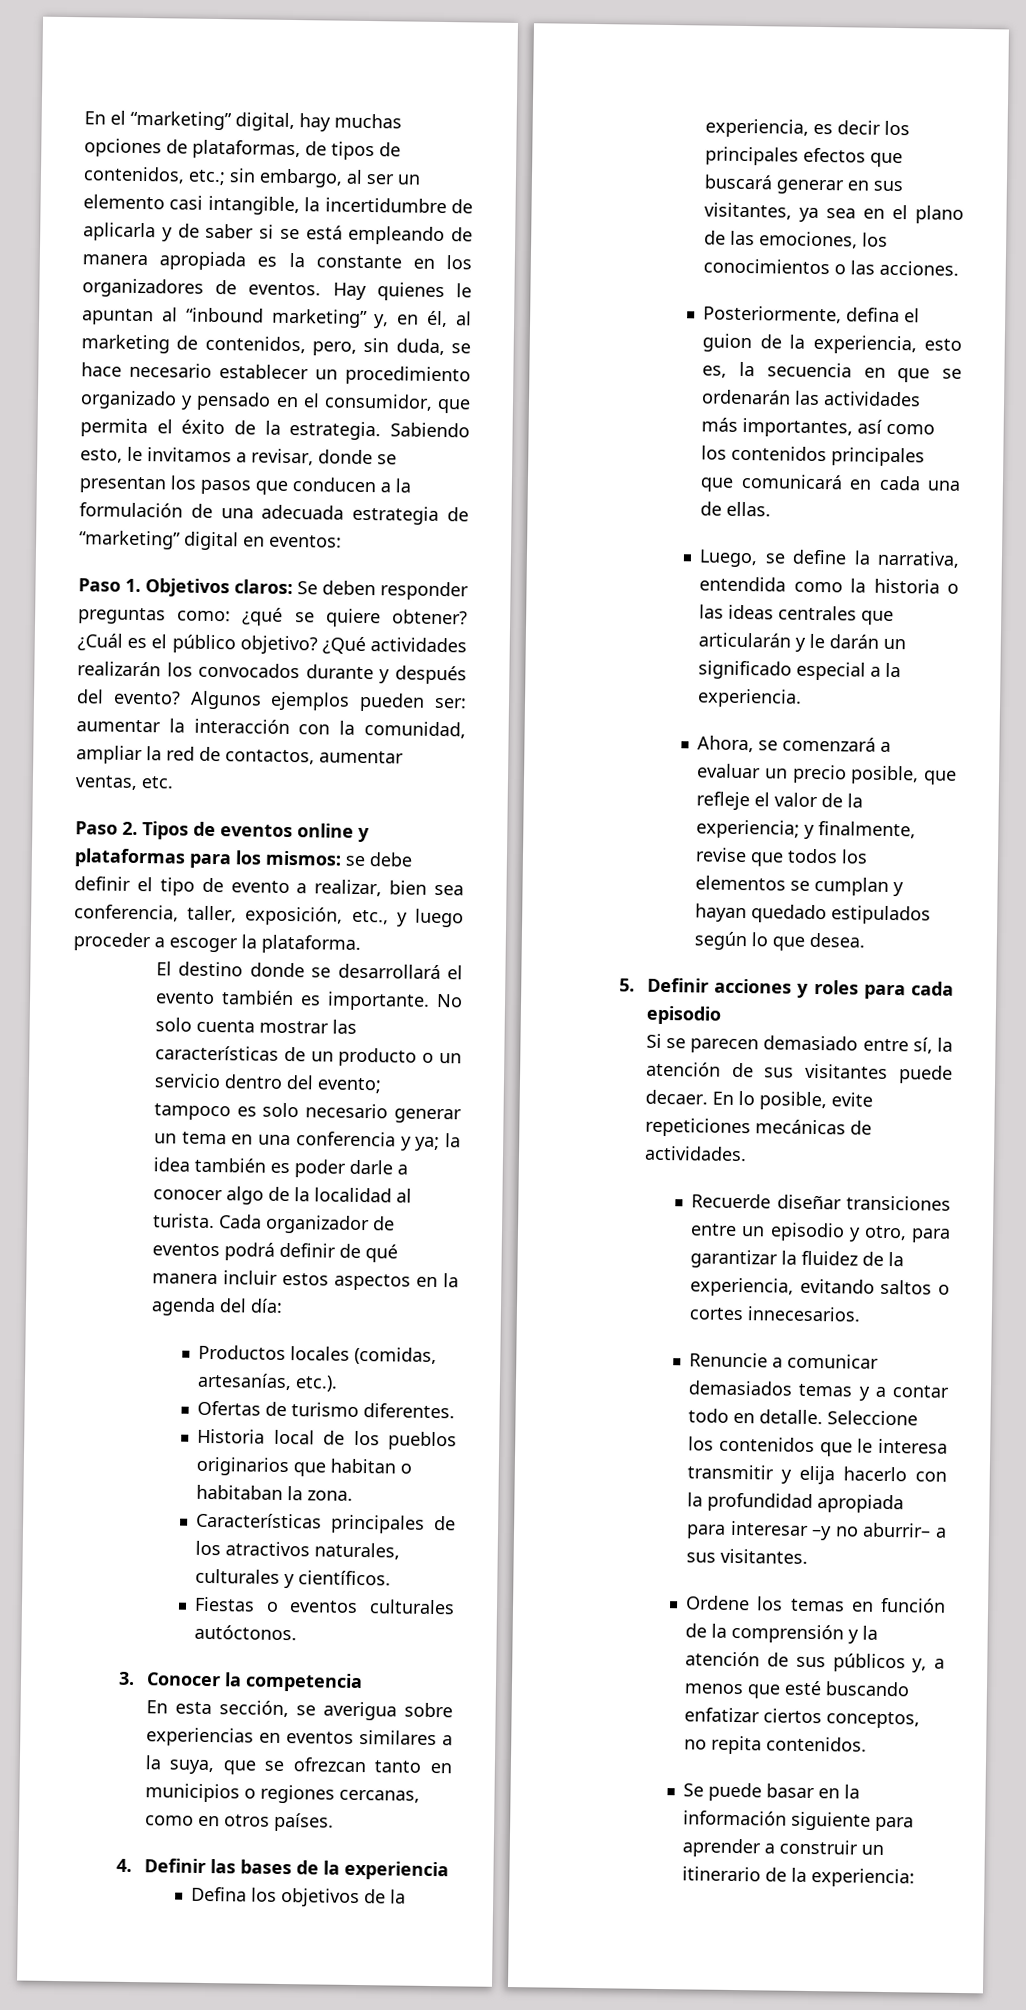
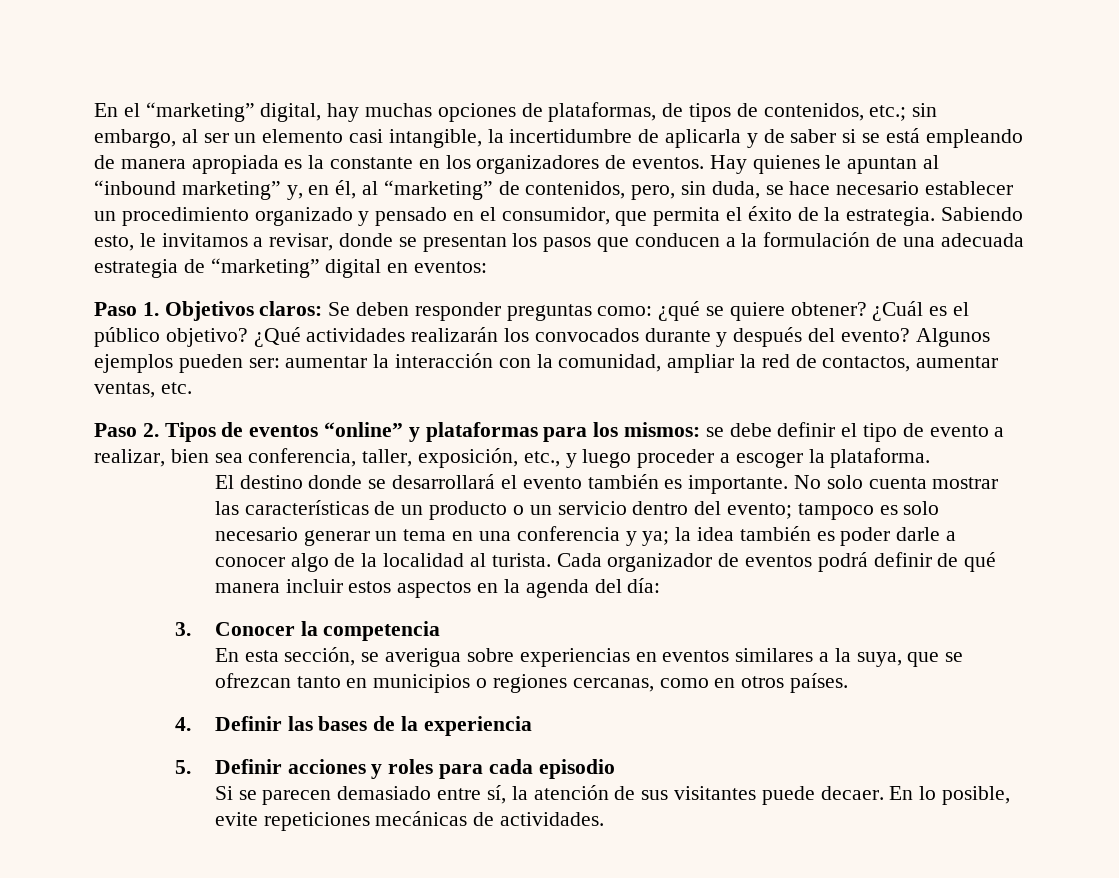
- Hay quienes le apuntan al “inbound marketing” y, en él, al marketing de contenidos, pero, sin duda, se hace necesario establecer un procedimiento organizado y pensado en el consumidor, que permita el éxito de la estrategia.
+ Hay quienes le apuntan al “inbound marketing” y, en él, al “marketing” de contenidos, pero, sin duda, se hace necesario establecer un procedimiento organizado y pensado en el consumidor, que permita el éxito de la estrategia.
- Paso 2. Tipos de eventos online y plataformas para los mismos: se debe definir el tipo de evento a realizar, bien sea conferencia, taller, exposición, etc., y luego proceder a escoger la plataforma.
+ Paso 2. Tipos de eventos “online” y plataformas para los mismos: se debe definir el tipo de evento a realizar, bien sea conferencia, taller, exposición, etc., y luego proceder a escoger la plataforma.
- Productos locales (comidas, artesanías, etc.).
- Ofertas de turismo diferentes.
- Historia local de los pueblos originarios que habitan o habitaban la zona.
- Características principales de los atractivos naturales, culturales y científicos.
- Fiestas o eventos culturales autóctonos.
- Defina los objetivos de la experiencia, es decir los principales efectos que buscará generar en sus visitantes, ya sea en el plano de las emociones, los conocimientos o las acciones.
- Posteriormente, defina el guion de la experiencia, esto es, la secuencia en que se ordenarán las actividades más importantes, así como los contenidos principales que comunicará en cada una de ellas.
- Luego, se define la narrativa, entendida como la historia o las ideas centrales que articularán y le darán un significado especial a la experiencia.
- Ahora, se comenzará a evaluar un precio posible, que refleje el valor de la experiencia; y finalmente, revise que todos los elementos se cumplan y hayan quedado estipulados según lo que desea.
- Recuerde diseñar transiciones entre un episodio y otro, para garantizar la fluidez de la experiencia, evitando saltos o cortes innecesarios.
- Renuncie a comunicar demasiados temas y a contar todo en detalle. Seleccione los contenidos que le interesa transmitir y elija hacerlo con la profundidad apropiada para interesar –y no aburrir– a sus visitantes.
- Ordene los temas en función de la comprensión y la atención de sus públicos y, a menos que esté buscando enfatizar ciertos conceptos, no repita contenidos.
- Se puede basar en la información siguiente para aprender a construir un itinerario de la experiencia:

